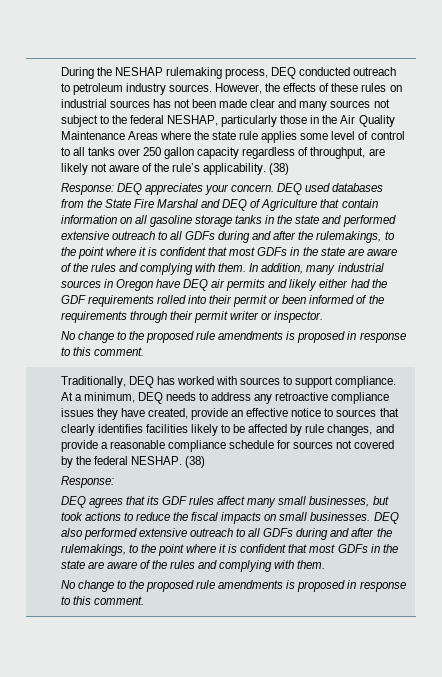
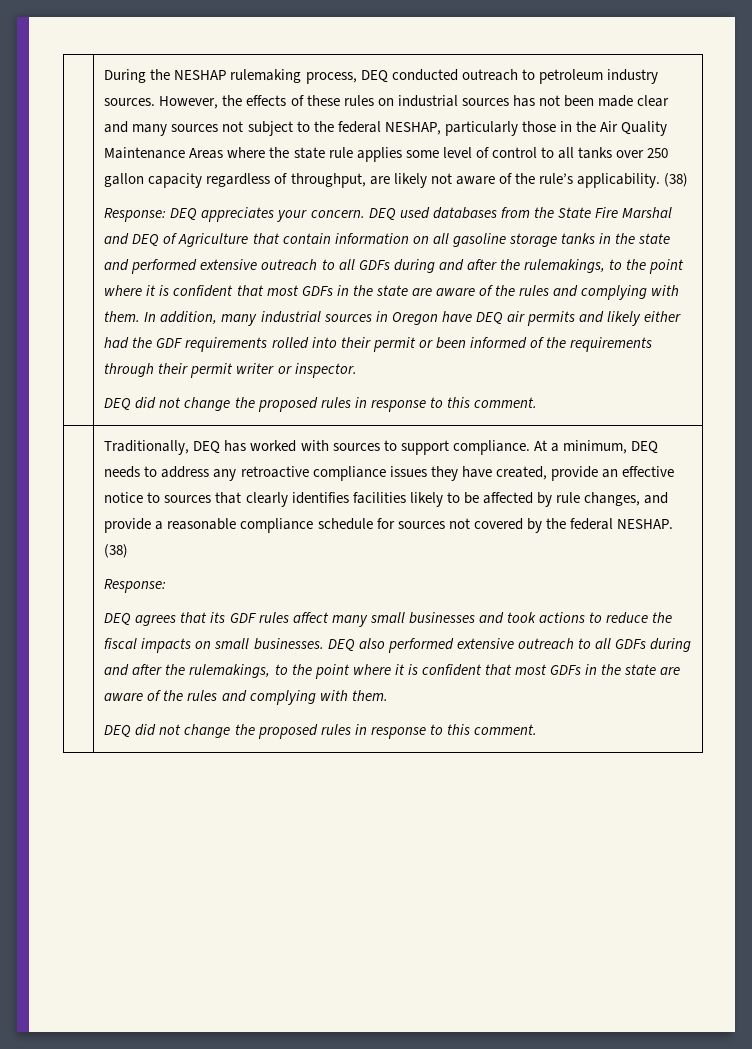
  In addition, many industrial sources in Oregon have DEQ air permits and likely either had the GDF requirements rolled into their permit or been informed of the requirements through their permit writer or inspector.
- No change to the proposed rule amendments is proposed in response to this comment.
+ DEQ did not change the proposed rules in response to this comment.
- DEQ agrees that its GDF rules affect many small businesses, but took actions to reduce the fiscal impacts on small businesses.
+ DEQ agrees that its GDF rules affect many small businesses and took actions to reduce the fiscal impacts on small businesses.
  DEQ also performed extensive outreach to all GDFs during and after the rulemakings, to the point where it is confident that most GDFs in the state are aware of the rules and complying with them.
- No change to the proposed rule amendments is proposed in response to this comment.
+ DEQ did not change the proposed rules in response to this comment.

